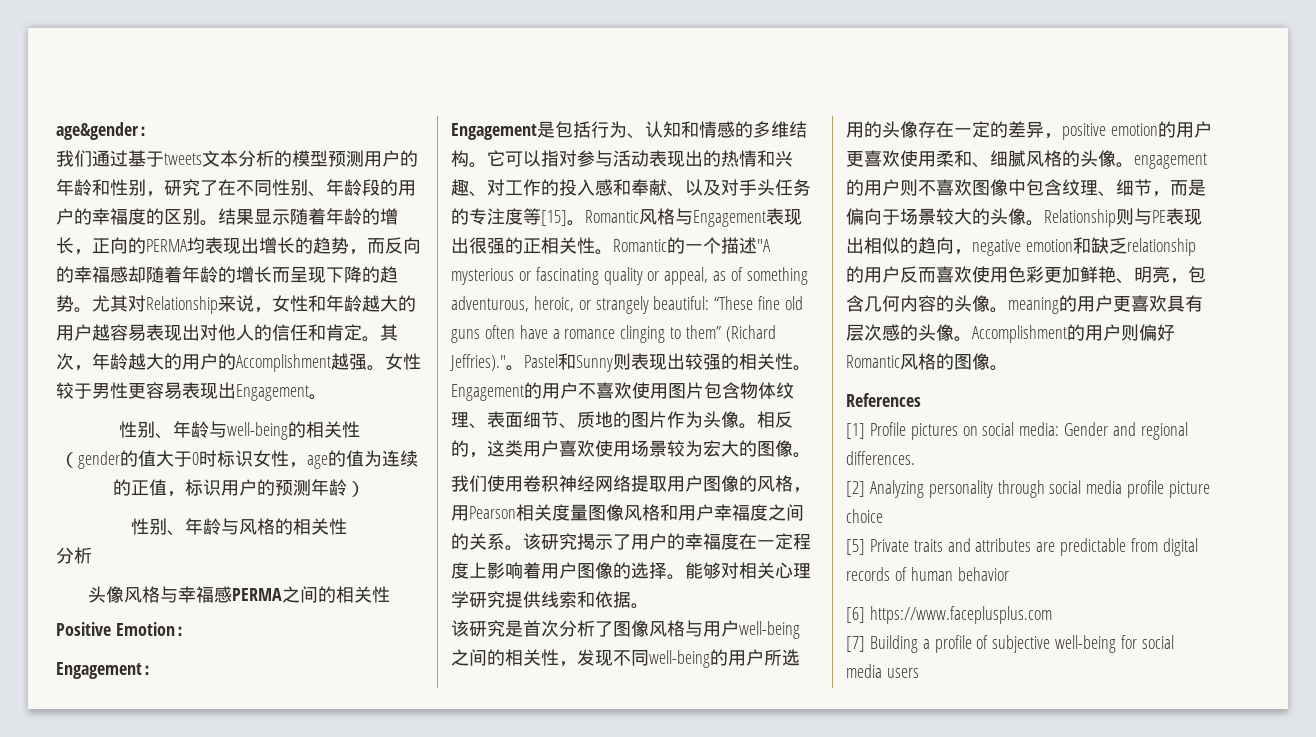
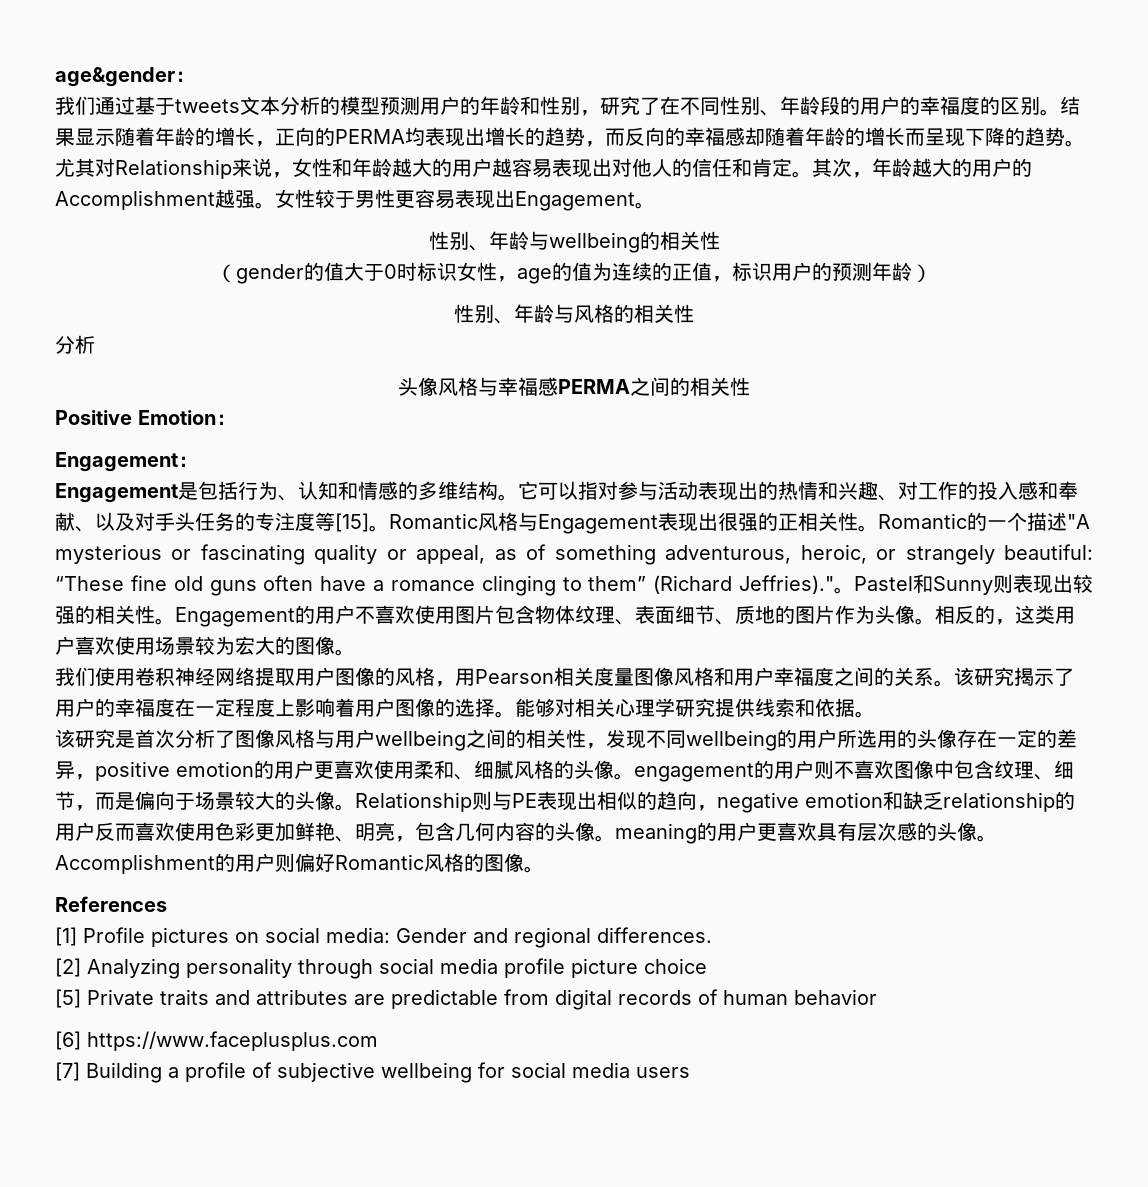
- 性别、年龄与well-being的相关性
+ 性别、年龄与wellbeing的相关性
- 该研究是首次分析了图像风格与用户well-being之间的相关性，发现不同well-being的用户所选用的头像存在一定的差异，positive emotion的用户更喜欢使用柔和、细腻风格的头像。engagement的用户则不喜欢图像中包含纹理、细节，而是偏向于场景较大的头像。
+ 该研究是首次分析了图像风格与用户wellbeing之间的相关性，发现不同wellbeing的用户所选用的头像存在一定的差异，positive emotion的用户更喜欢使用柔和、细腻风格的头像。engagement的用户则不喜欢图像中包含纹理、细节，而是偏向于场景较大的头像。
- [7] Building a profile of subjective well-being for social media users
+ [7] Building a profile of subjective wellbeing for social media users

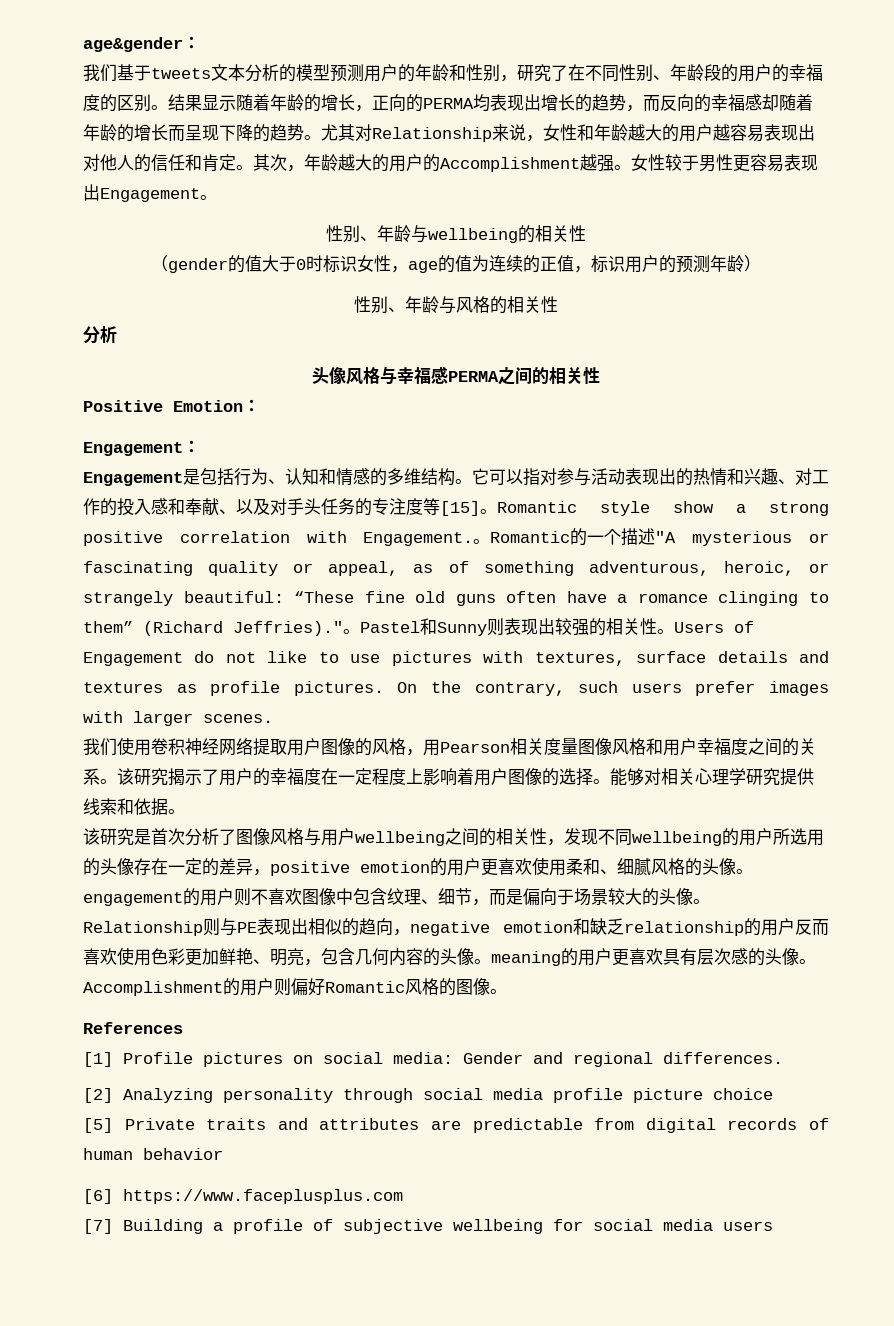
- 我们通过基于tweets文本分析的模型预测用户的年龄和性别，研究了在不同性别、年龄段的用户的幸福度的区别。
+ 我们基于tweets文本分析的模型预测用户的年龄和性别，研究了在不同性别、年龄段的用户的幸福度的区别。
- Romantic风格与Engagement表现出很强的正相关性。
+ Romantic style show a strong positive correlation with Engagement.。
- Engagement的用户不喜欢使用图片包含物体纹理、表面细节、质地的图片作为头像。相反的，这类用户喜欢使用场景较为宏大的图像。
+ Users of Engagement do not like to use pictures with textures, surface details and textures as profile pictures. On the contrary, such users prefer images with larger scenes.

